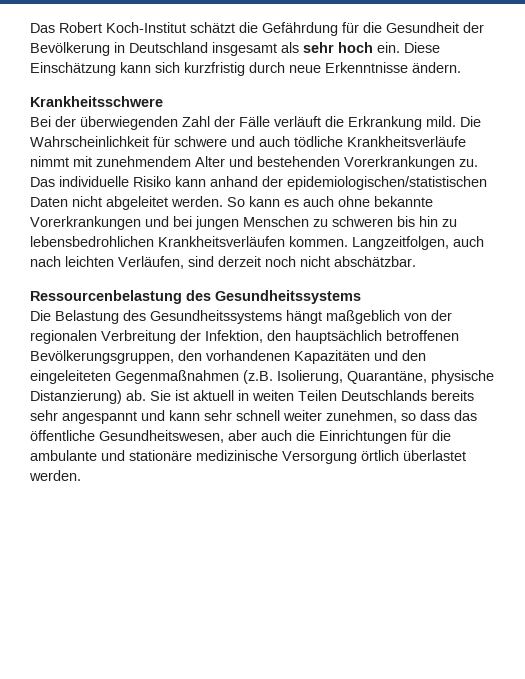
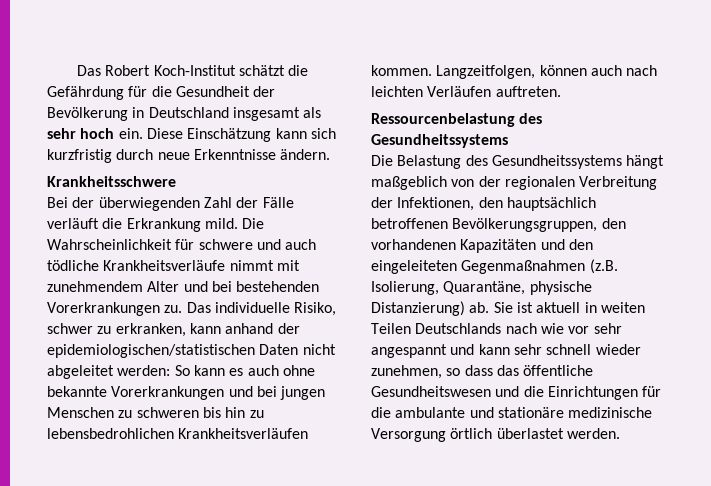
- Die Wahrscheinlichkeit für schwere und auch tödliche Krankheitsverläufe nimmt mit zunehmendem Alter und bestehenden Vorerkrankungen zu.
+ Die Wahrscheinlichkeit für schwere und auch tödliche Krankheitsverläufe nimmt mit zunehmendem Alter und bei bestehenden Vorerkrankungen zu.
- Das individuelle Risiko kann anhand der epidemiologischen/statistischen Daten nicht abgeleitet werden. So kann es auch ohne bekannte Vorerkrankungen und bei jungen Menschen zu schweren bis hin zu lebensbedrohlichen Krankheitsverläufen kommen.
+ Das individuelle Risiko, schwer zu erkranken, kann anhand der epidemiologischen/statistischen Daten nicht abgeleitet werden: So kann es auch ohne bekannte Vorerkrankungen und bei jungen Menschen zu schweren bis hin zu lebensbedrohlichen Krankheitsverläufen kommen.
- Langzeitfolgen, auch nach leichten Verläufen, sind derzeit noch nicht abschätzbar.
+ Langzeitfolgen, können auch nach leichten Verläufen auftreten.
- Die Belastung des Gesundheitssystems hängt maßgeblich von der regionalen Verbreitung der Infektion, den hauptsächlich betroffenen Bevölkerungsgruppen, den vorhandenen Kapazitäten und den eingeleiteten Gegenmaßnahmen (z.B. Isolierung, Quarantäne, physische Distanzierung) ab.
+ Die Belastung des Gesundheitssystems hängt maßgeblich von der regionalen Verbreitung der Infektionen, den hauptsächlich betroffenen Bevölkerungsgruppen, den vorhandenen Kapazitäten und den eingeleiteten Gegenmaßnahmen (z.B. Isolierung, Quarantäne, physische Distanzierung) ab.
- Sie ist aktuell in weiten Teilen Deutschlands bereits sehr angespannt und kann sehr schnell weiter zunehmen, so dass das öffentliche Gesundheitswesen, aber auch die Einrichtungen für die ambulante und stationäre medizinische Versorgung örtlich überlastet werden.
+ Sie ist aktuell in weiten Teilen Deutschlands nach wie vor sehr angespannt und kann sehr schnell wieder zunehmen, so dass das öffentliche Gesundheitswesen und die Einrichtungen für die ambulante und stationäre medizinische Versorgung örtlich überlastet werden.

